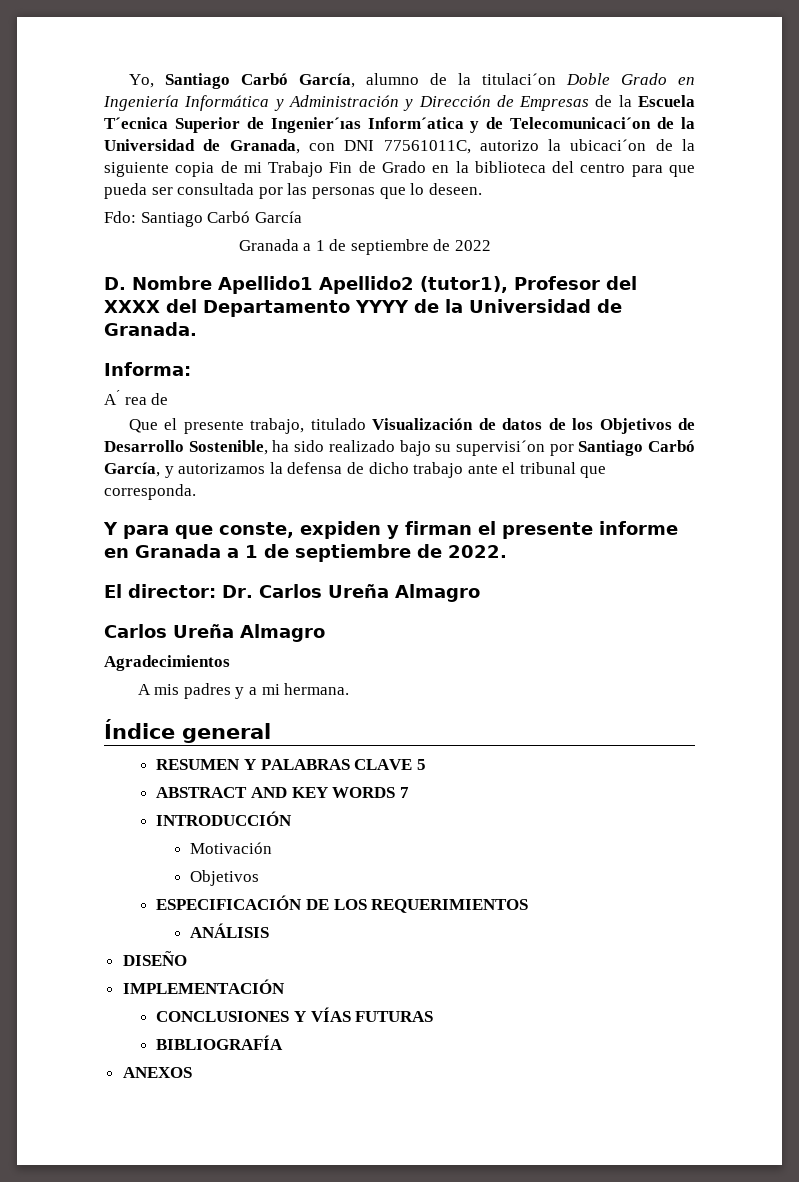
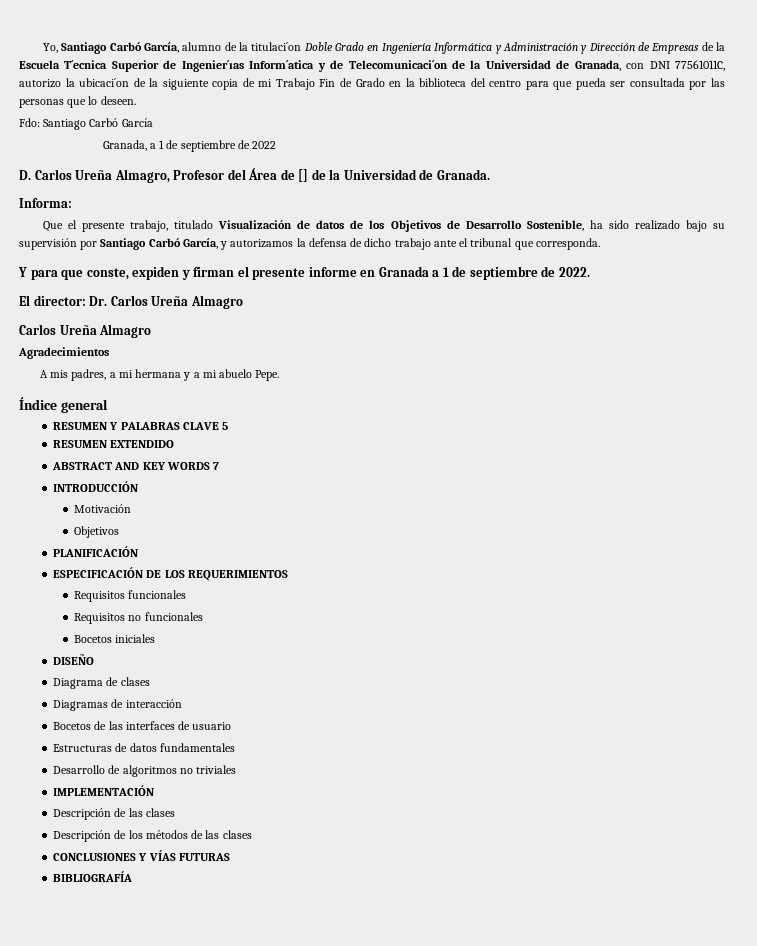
- Granada a 1 de septiembre de 2022
+ Granada, a 1 de septiembre de 2022
- D. Nombre Apellido1 Apellido2 (tutor1), Profesor del XXXX del Departamento YYYY de la Universidad de Granada.
+ D. Carlos Ureña Almagro, Profesor del Área de [] de la Universidad de Granada.
- A´ rea de
- Que el presente trabajo, titulado Visualización de datos de los Objetivos de Desarrollo Sostenible, ha sido realizado bajo su supervisi´on por Santiago Carbó García, y autorizamos la defensa de dicho trabajo ante el tribunal que corresponda.
+ Que el presente trabajo, titulado Visualización de datos de los Objetivos de Desarrollo Sostenible, ha sido realizado bajo su supervisión por Santiago Carbó García, y autorizamos la defensa de dicho trabajo ante el tribunal que corresponda.
- A mis padres y a mi hermana.
+ A mis padres, a mi hermana y a mi abuelo Pepe.
+ RESUMEN EXTENDIDO
+ PLANIFICACIÓN
- ANÁLISIS
+ Requisitos funcionales
+ Requisitos no funcionales
+ Bocetos iniciales
  DISEÑO
+ Diagrama de clases
+ Diagramas de interacción
+ Bocetos de las interfaces de usuario
+ Estructuras de datos fundamentales
+ Desarrollo de algoritmos no triviales
  IMPLEMENTACIÓN
+ Descripción de las clases
+ Descripción de los métodos de las clases
- ANEXOS

